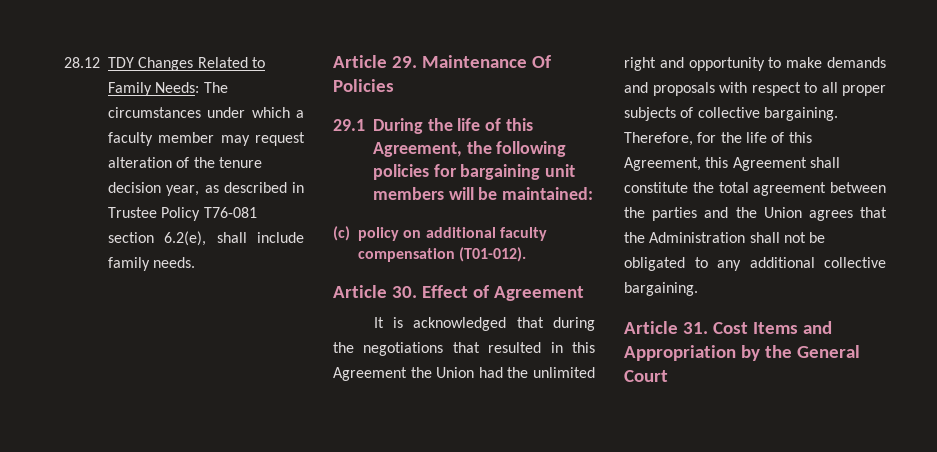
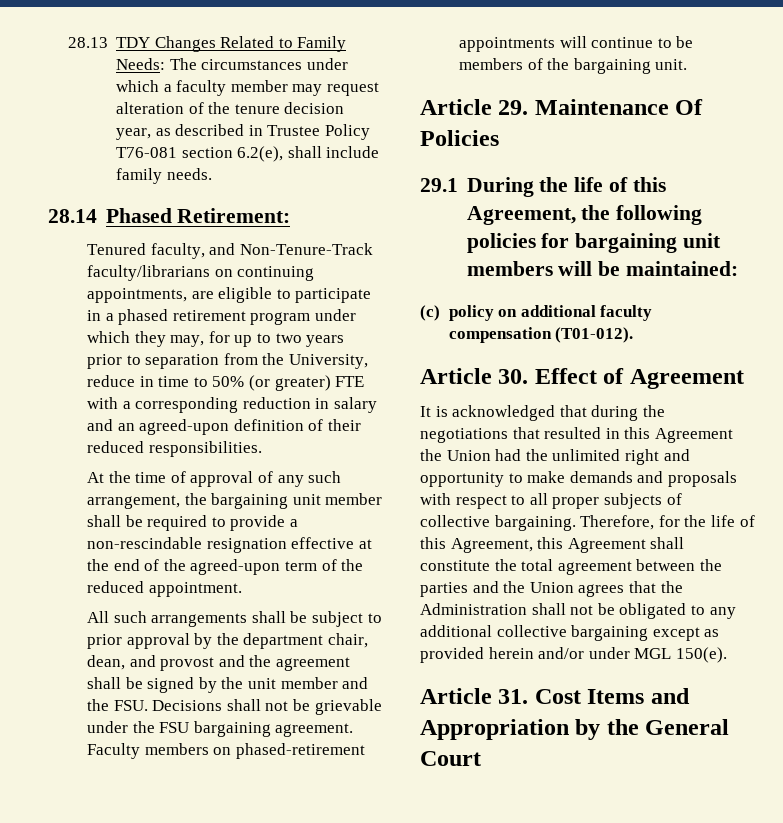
- 28.12 TDY Changes Related to Family Needs: The circumstances under which a faculty member may request alteration of the tenure decision year, as described in Trustee Policy T76-081 section 6.2(e), shall include family needs.
+ 28.13 TDY Changes Related to Family Needs: The circumstances under which a faculty member may request alteration of the tenure decision year, as described in Trustee Policy T76-081 section 6.2(e), shall include family needs.
+ 28.14 Phased Retirement:
+ Tenured faculty, and Non-Tenure-Track faculty/librarians on continuing appointments, are eligible to participate in a phased retirement program under which they may, for up to two years prior to separation from the University, reduce in time to 50% (or greater) FTE with a corresponding reduction in salary and an agreed-upon definition of their reduced responsibilities.
+ At the time of approval of any such arrangement, the bargaining unit member shall be required to provide a non-rescindable resignation effective at the end of the agreed-upon term of the reduced appointment.
+ All such arrangements shall be subject to prior approval by the department chair, dean, and provost and the agreement shall be signed by the unit member and the FSU. Decisions shall not be grievable under the FSU bargaining agreement. Faculty members on phased-retirement appointments will continue to be members of the bargaining unit.
- Therefore, for the life of this Agreement, this Agreement shall constitute the total agreement between the parties and the Union agrees that the Administration shall not be obligated to any additional collective bargaining.
+ Therefore, for the life of this Agreement, this Agreement shall constitute the total agreement between the parties and the Union agrees that the Administration shall not be obligated to any additional collective bargaining except as provided herein and/or under MGL 150(e).

